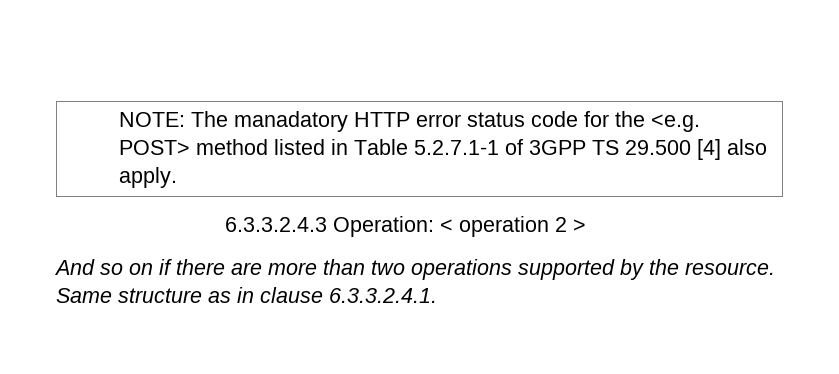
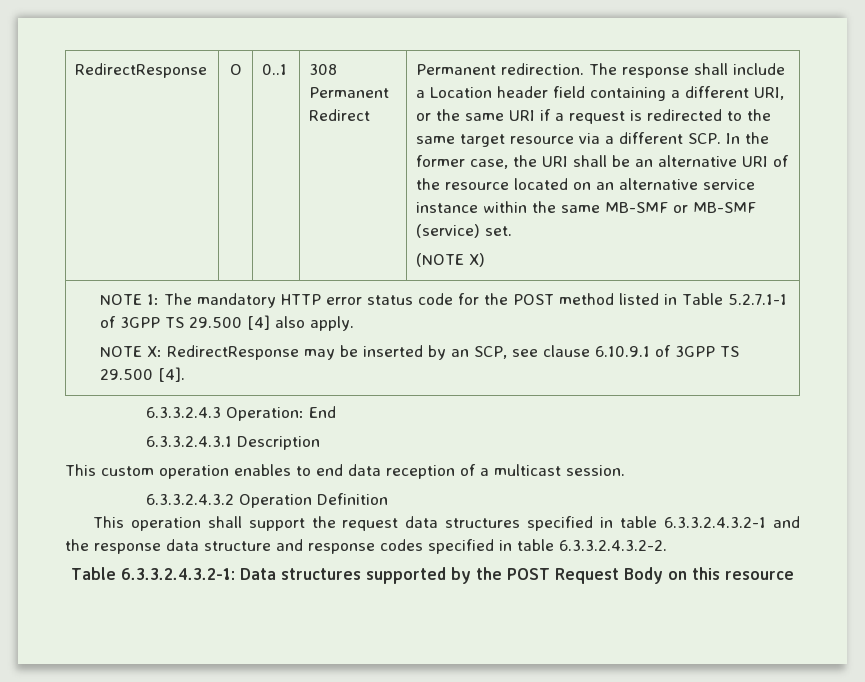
- NOTE: The manadatory HTTP error status code for the <e.g. POST> method listed in Table 5.2.7.1-1 of 3GPP TS 29.500 [4] also apply.
- 6.3.3.2.4.3 Operation: < operation 2 >
- And so on if there are more than two operations supported by the resource. Same structure as in clause 6.3.3.2.4.1.
+ RedirectResponse | O | 0..1 | 308 Permanent Redirect | Permanent redirection. The response shall include a Location header field containing a different URI, or the same URI if a request is redirected to the same target resource via a different SCP. In the former case, the URI shall be an alternative URI of the resource located on an alternative service instance within the same MB-SMF or MB-SMF (service) set.
+ (NOTE X)
+ NOTE 1: The mandatory HTTP error status code for the POST method listed in Table 5.2.7.1-1 of 3GPP TS 29.500 [4] also apply.
+ NOTE X: RedirectResponse may be inserted by an SCP, see clause 6.10.9.1 of 3GPP TS 29.500 [4].
+ 6.3.3.2.4.3 Operation: End
+ 6.3.3.2.4.3.1 Description
+ This custom operation enables to end data reception of a multicast session.
+ 6.3.3.2.4.3.2 Operation Definition
+ This operation shall support the request data structures specified in table 6.3.3.2.4.3.2-1 and the response data structure and response codes specified in table 6.3.3.2.4.3.2-2.
+ Table 6.3.3.2.4.3.2-1: Data structures supported by the POST Request Body on this resource

